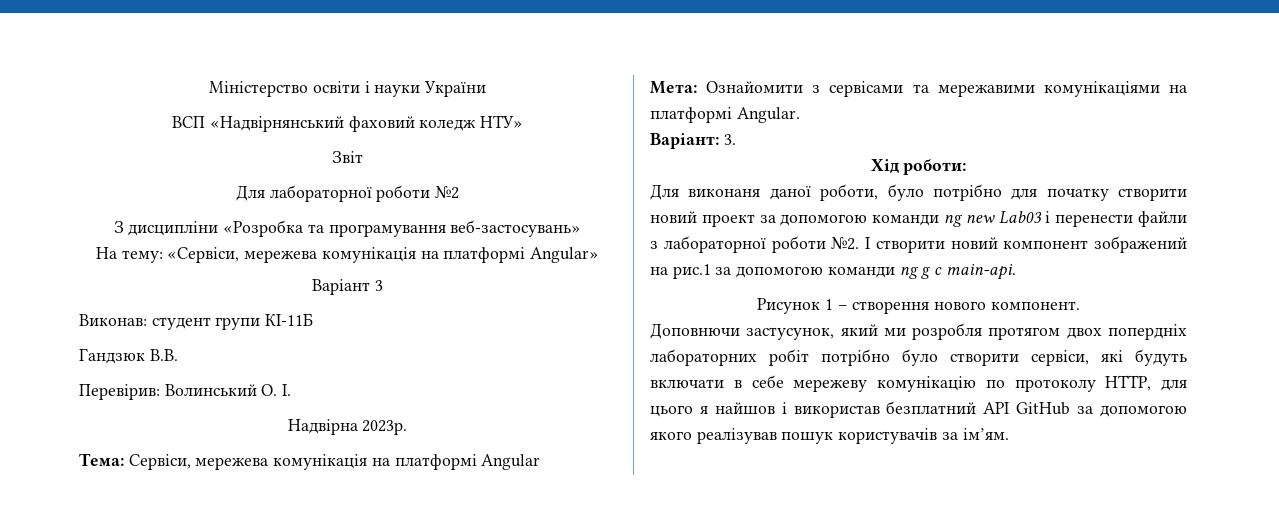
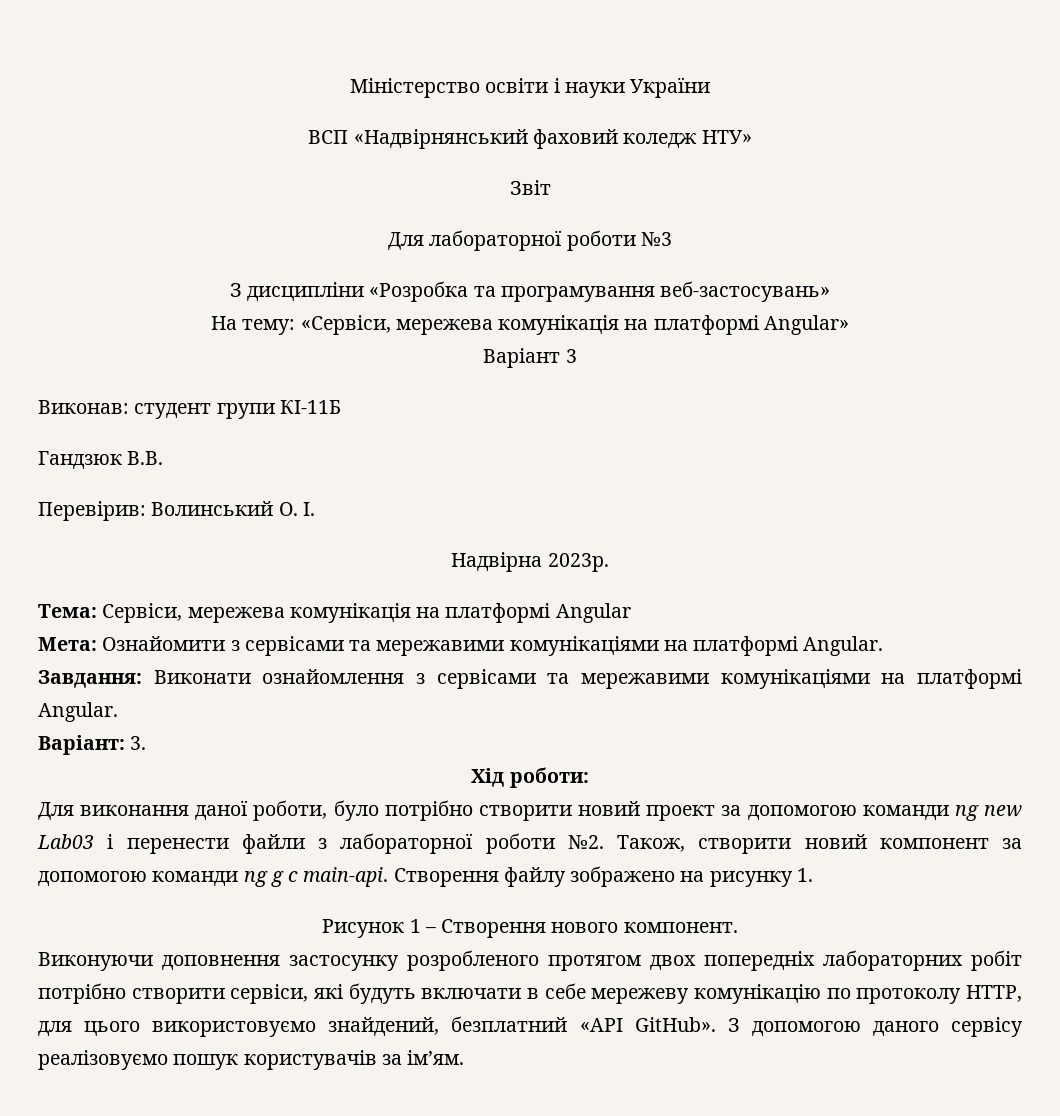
- Для лабораторної роботи №2
+ Для лабораторної роботи №3
+ Завдання: Виконати ознайомлення з сервісами та мережавими комунікаціями на платформі Angular.
- Для виконаня даної роботи, було потрібно для початку створити новий проект за допомогою команди ng new Lab03 і перенести файли з лабораторної роботи №2.
+ Для виконання даної роботи, було потрібно створити новий проект за допомогою команди ng new Lab03 і перенести файли з лабораторної роботи №2.
- І створити новий компонент зображений на рис.1 за допомогою команди ng g c main-api.
+ Також, створити новий компонент за допомогою команди ng g c main-api. Створення файлу зображено на рисунку 1.
- Рисунок 1 – створення нового компонент.
+ Рисунок 1 – Створення нового компонент.
- Доповнючи застусунок, який ми розробля протягом двох попердніх лабораторних робіт потрібно було створити сервіси, які будуть включати в себе мережеву комунікацію по протоколу HTTP, для цього я найшов і використав безплатний API GitHub за допомогою якого реалізував пошук користувачів за ім’ям.
+ Виконуючи доповнення застосунку розробленого протягом двох попередніх лабораторних робіт потрібно створити сервіси, які будуть включати в себе мережеву комунікацію по протоколу HTTP, для цього використовуємо знайдений, безплатний «API GitHub». З допомогою даного сервісу реалізовуємо пошук користувачів за ім’ям.

